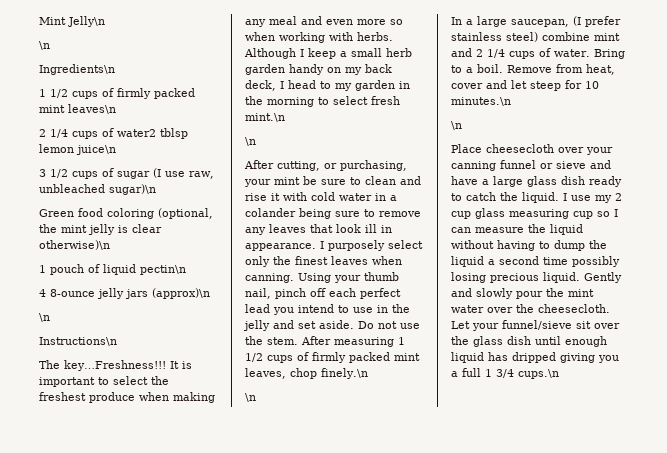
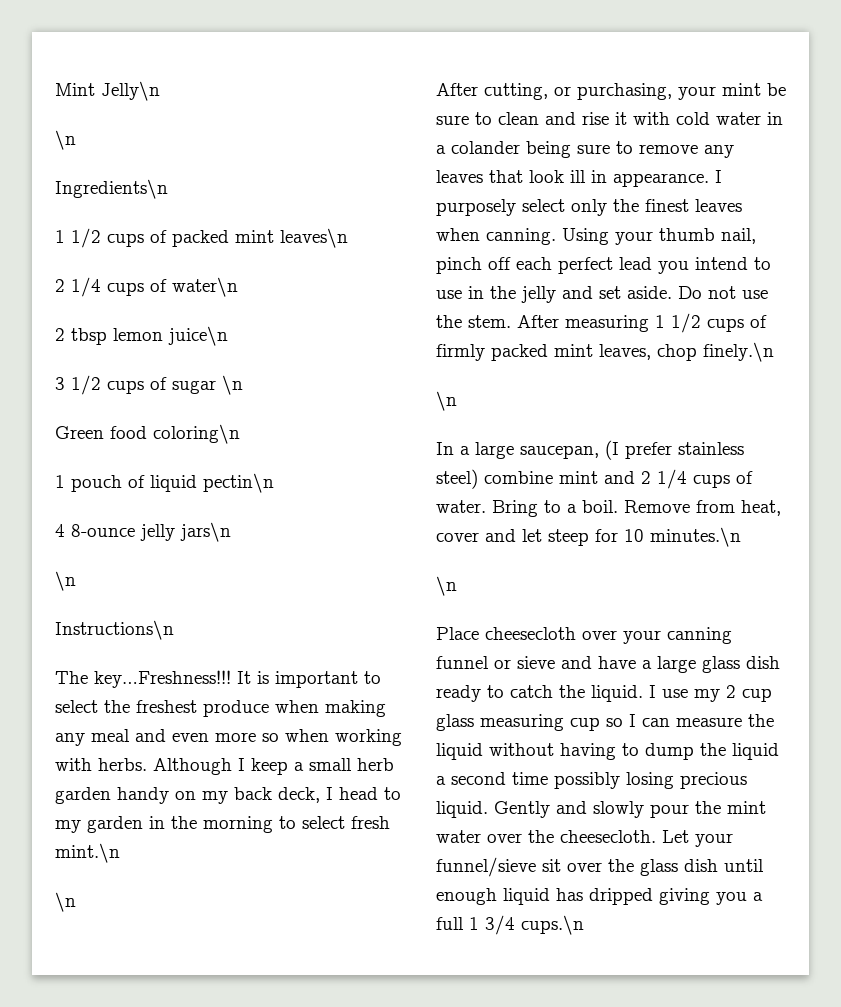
- 1 1/2 cups of firmly packed mint leaves\n
+ 1 1/2 cups of packed mint leaves\n
- 2 1/4 cups of water2 tblsp lemon juice\n
+ 2 1/4 cups of water\n
+ 2 tbsp lemon juice\n
- 3 1/2 cups of sugar (I use raw, unbleached sugar)\n
- Green food coloring (optional, the mint jelly is clear otherwise)\n
+ 3 1/2 cups of sugar \n
+ Green food coloring\n
- 4 8-ounce jelly jars (approx)\n
+ 4 8-ounce jelly jars\n

